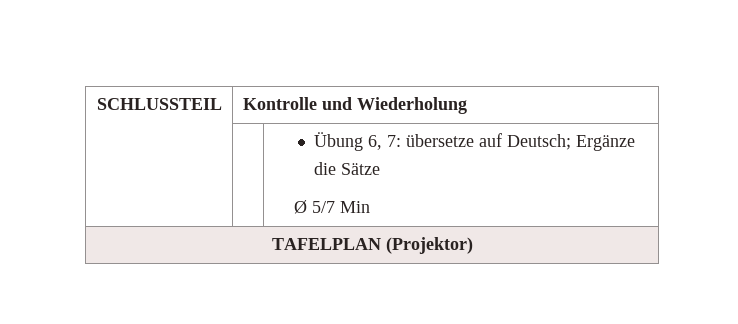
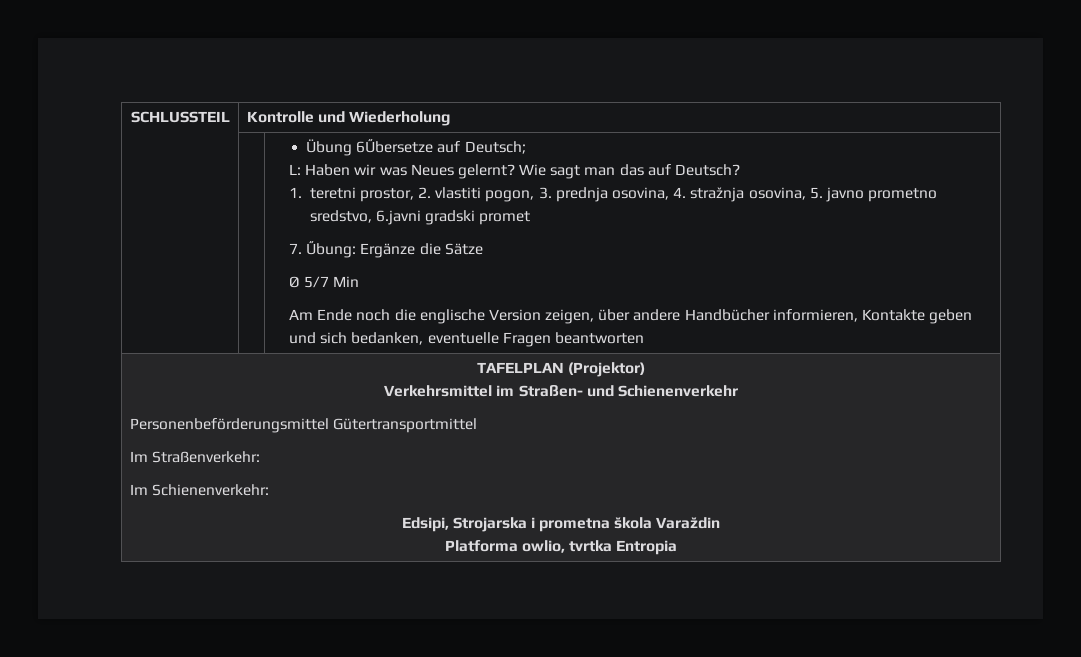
- Übung 6, 7: übersetze auf Deutsch; Ergänze die Sätze
+ Übung 6Űbersetze auf Deutsch;
+ L: Haben wir was Neues gelernt? Wie sagt man das auf Deutsch?
+ 1. teretni prostor, 2. vlastiti pogon, 3. prednja osovina, 4. stražnja osovina, 5. javno prometno sredstvo, 6.javni gradski promet
+ 7. Űbung: Ergänze die Sätze
+ Am Ende noch die englische Version zeigen, über andere Handbücher informieren, Kontakte geben und sich bedanken, eventuelle Fragen beantworten
  TAFELPLAN (Projektor)
+ Verkehrsmittel im Straßen- und Schienenverkehr
+ Personenbeförderungsmittel Gütertransportmittel
+ Im Straßenverkehr:
+ Im Schienenverkehr:
+ Edsipi, Strojarska i prometna škola Varaždin
+ Platforma owlio, tvrtka Entropia

